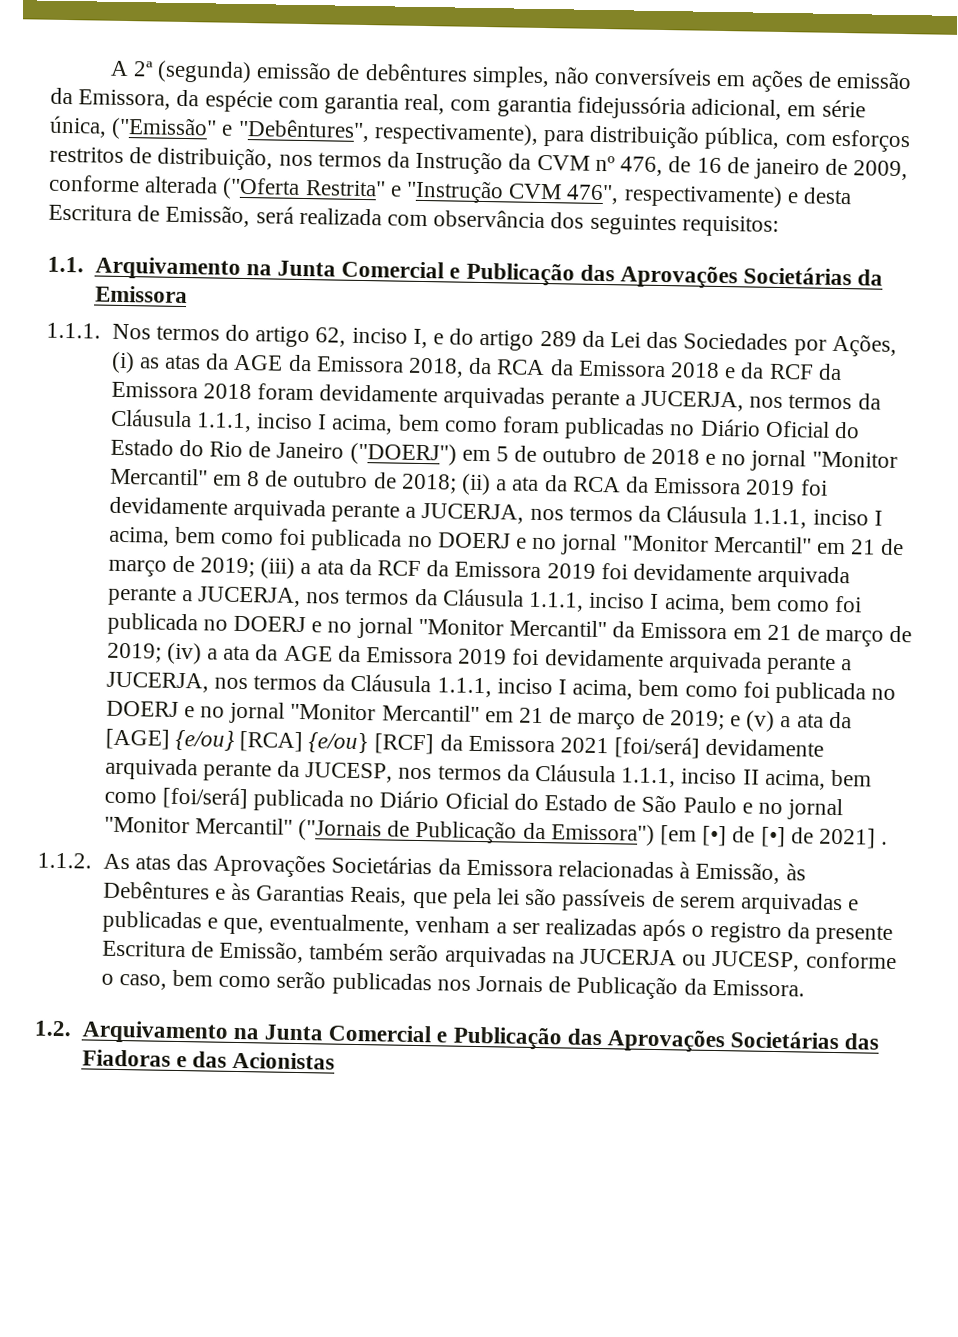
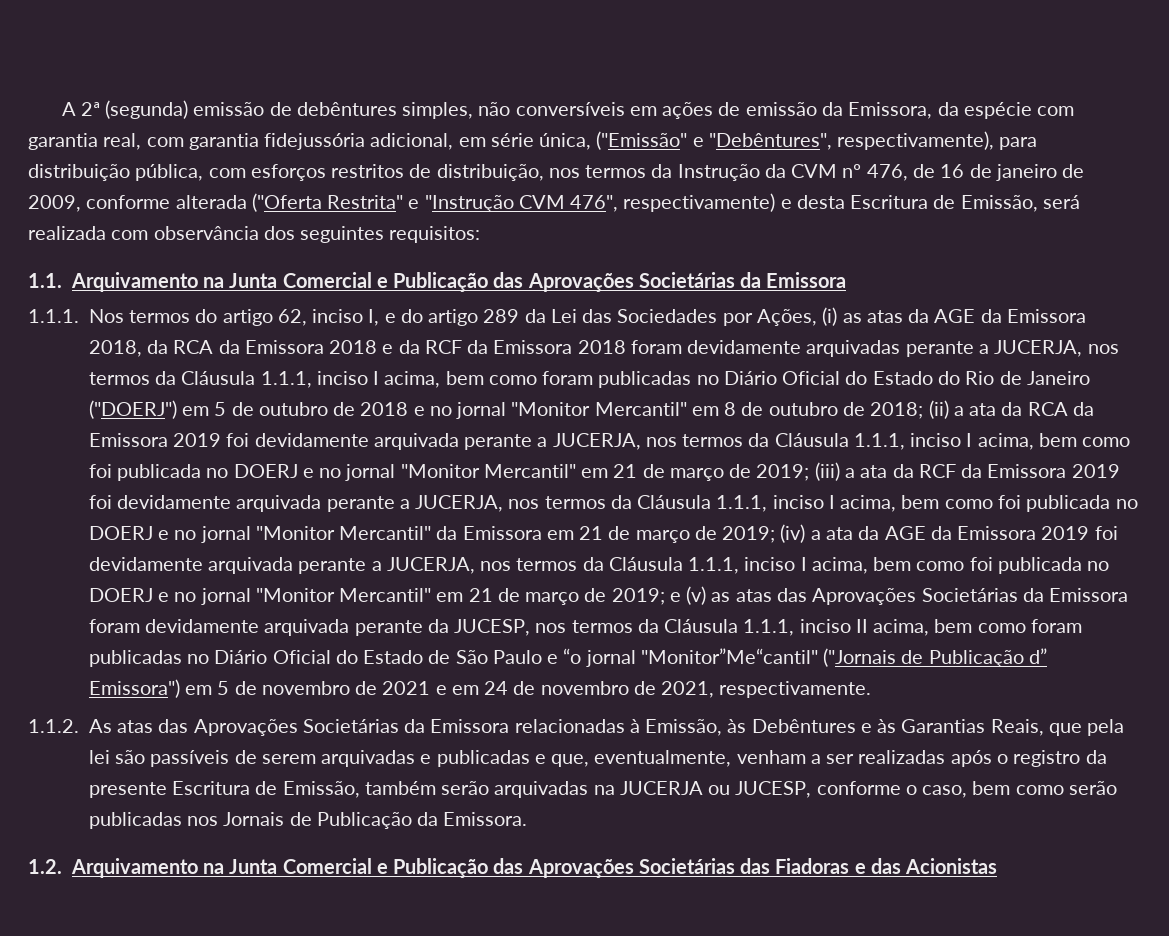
- e (v) a ata da [AGE] {e/ou} [RCA] {e/ou} [RCF] da Emissora 2021 [foi/será] devidamente arquivada perante da JUCESP, nos termos da Cláusula 1.1.1, inciso II acima, bem como [foi/será] publicada no Diário Oficial do Estado de São Paulo e no jornal "Monitor Mercantil" ("Jornais de Publicação da Emissora") [em [•] de [•] de 2021] .
+ e (v) as atas das Aprovações Societárias da Emissora foram devidamente arquivada perante da JUCESP, nos termos da Cláusula 1.1.1, inciso II acima, bem como foram publicadas no Diário Oficial do Estado de São Paulo e “o jornal "Monitor”Me“cantil" ("Jornais de Publicação d” Emissora") em 5 de novembro de 2021 e em 24 de novembro de 2021, respectivamente.

